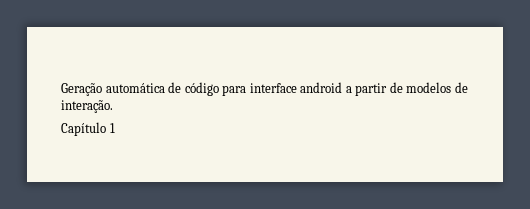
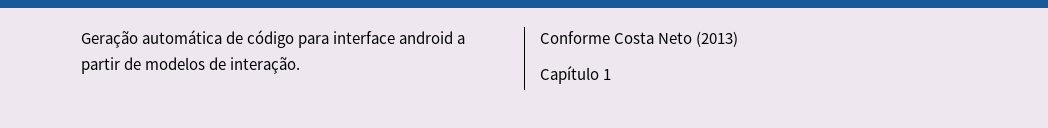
+ Conforme Costa Neto (2013)

